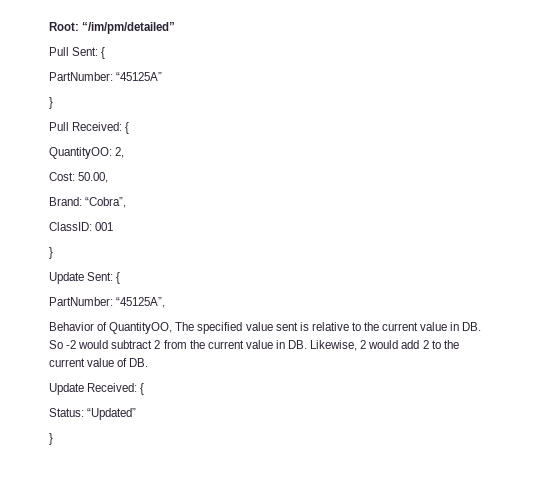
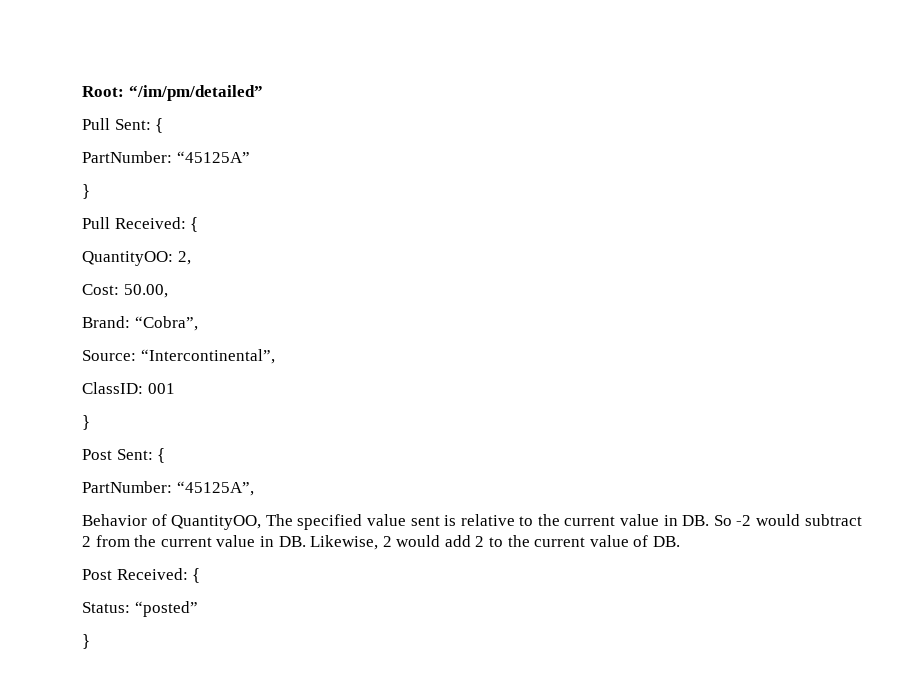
+ Source: “Intercontinental”,
- Update Sent: {
+ Post Sent: {
- Update Received: {
+ Post Received: {
- Status: “Updated”
+ Status: “posted”

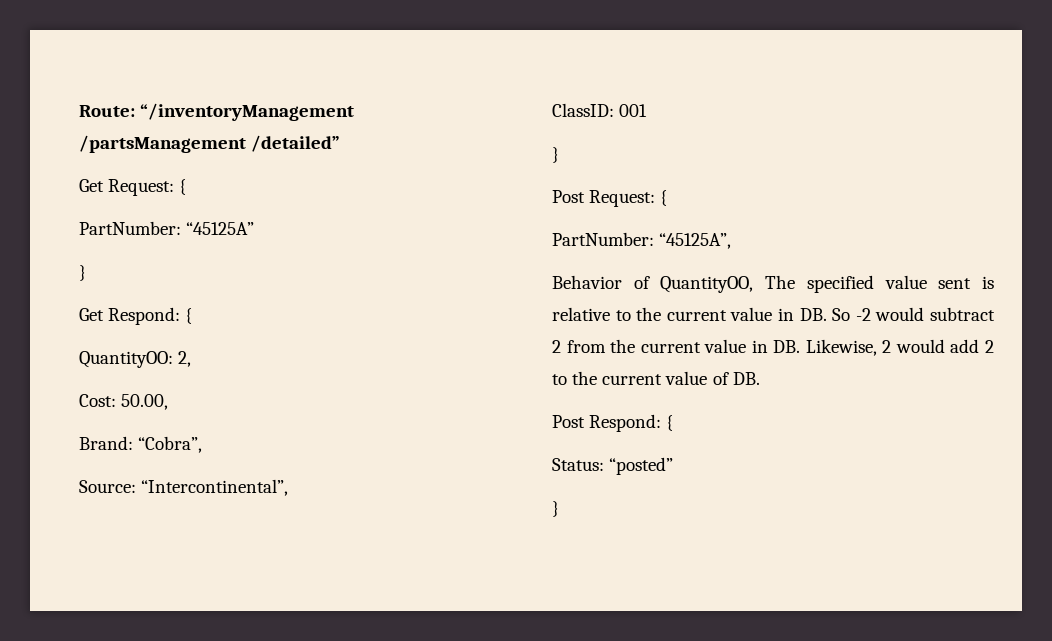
- Root: “/im/pm/detailed”
- Pull Sent: {
+ Route: “/inventoryManagement /partsManagement /detailed”
+ Get Request: {
- Pull Received: {
+ Get Respond: {
- Post Sent: {
+ Post Request: {
- Post Received: {
+ Post Respond: {

